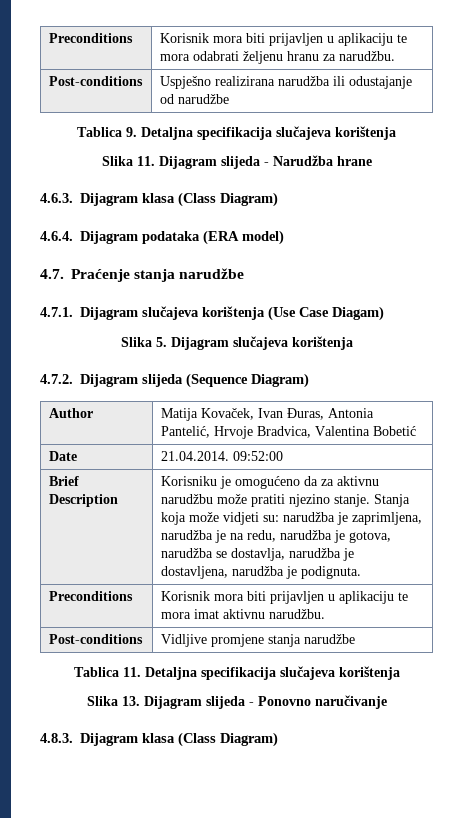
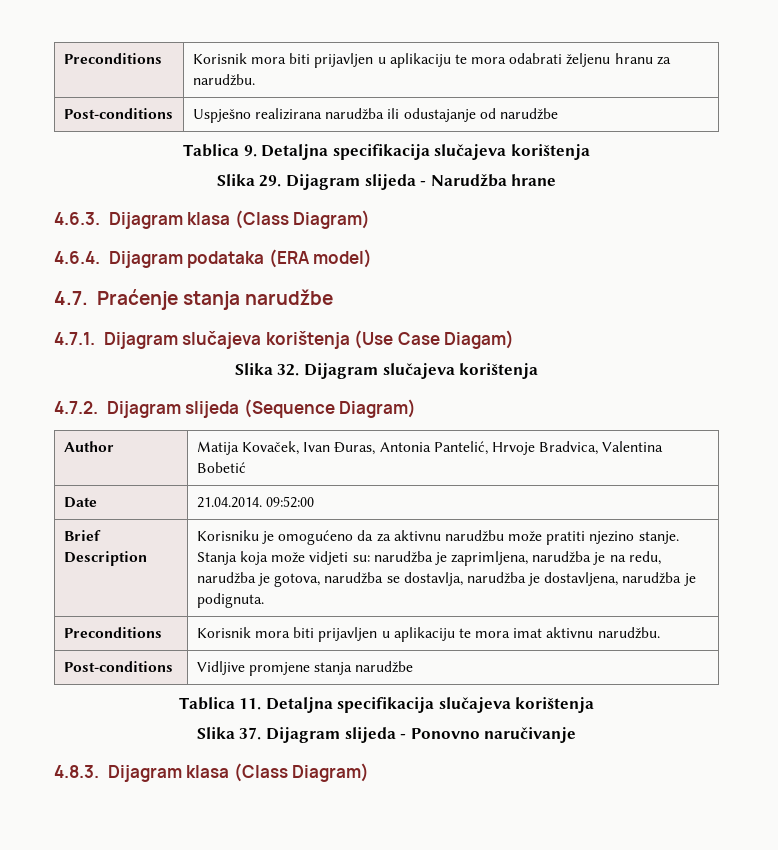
- Slika 11. Dijagram slijeda - Narudžba hrane
+ Slika 29. Dijagram slijeda - Narudžba hrane
- Slika 5. Dijagram slučajeva korištenja
+ Slika 32. Dijagram slučajeva korištenja
- Slika 13. Dijagram slijeda - Ponovno naručivanje
+ Slika 37. Dijagram slijeda - Ponovno naručivanje

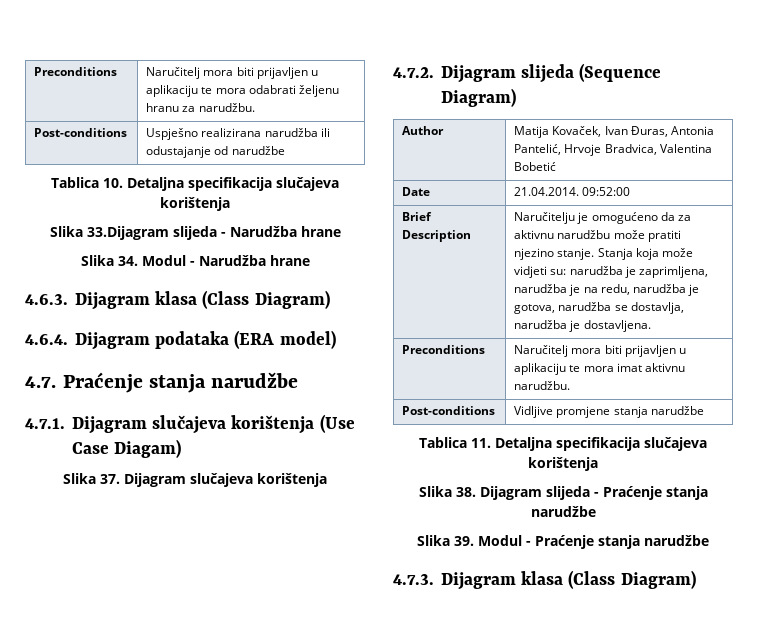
- Preconditions | Korisnik mora biti prijavljen u aplikaciju te mora odabrati željenu hranu za narudžbu.
+ Preconditions | Naručitelj mora biti prijavljen u aplikaciju te mora odabrati željenu hranu za narudžbu.
- Tablica 9. Detaljna specifikacija slučajeva korištenja
- Slika 29. Dijagram slijeda - Narudžba hrane
+ Tablica 10. Detaljna specifikacija slučajeva korištenja
+ Slika 33.Dijagram slijeda - Narudžba hrane
+ Slika 34. Modul - Narudžba hrane
- Slika 32. Dijagram slučajeva korištenja
+ Slika 37. Dijagram slučajeva korištenja
- Brief Description | Korisniku je omogućeno da za aktivnu narudžbu može pratiti njezino stanje. Stanja koja može vidjeti su: narudžba je zaprimljena, narudžba je na redu, narudžba je gotova, narudžba se dostavlja, narudžba je dostavljena, narudžba je podignuta.
- Preconditions | Korisnik mora biti prijavljen u aplikaciju te mora imat aktivnu narudžbu.
+ Brief Description | Naručitelju je omogućeno da za aktivnu narudžbu može pratiti njezino stanje. Stanja koja može vidjeti su: narudžba je zaprimljena, narudžba je na redu, narudžba je gotova, narudžba se dostavlja, narudžba je dostavljena.
+ Preconditions | Naručitelj mora biti prijavljen u aplikaciju te mora imat aktivnu narudžbu.
- Slika 37. Dijagram slijeda - Ponovno naručivanje
- 4.8.3. Dijagram klasa (Class Diagram)
+ Slika 38. Dijagram slijeda - Praćenje stanja narudžbe
+ Slika 39. Modul - Praćenje stanja narudžbe
+ 4.7.3. Dijagram klasa (Class Diagram)

